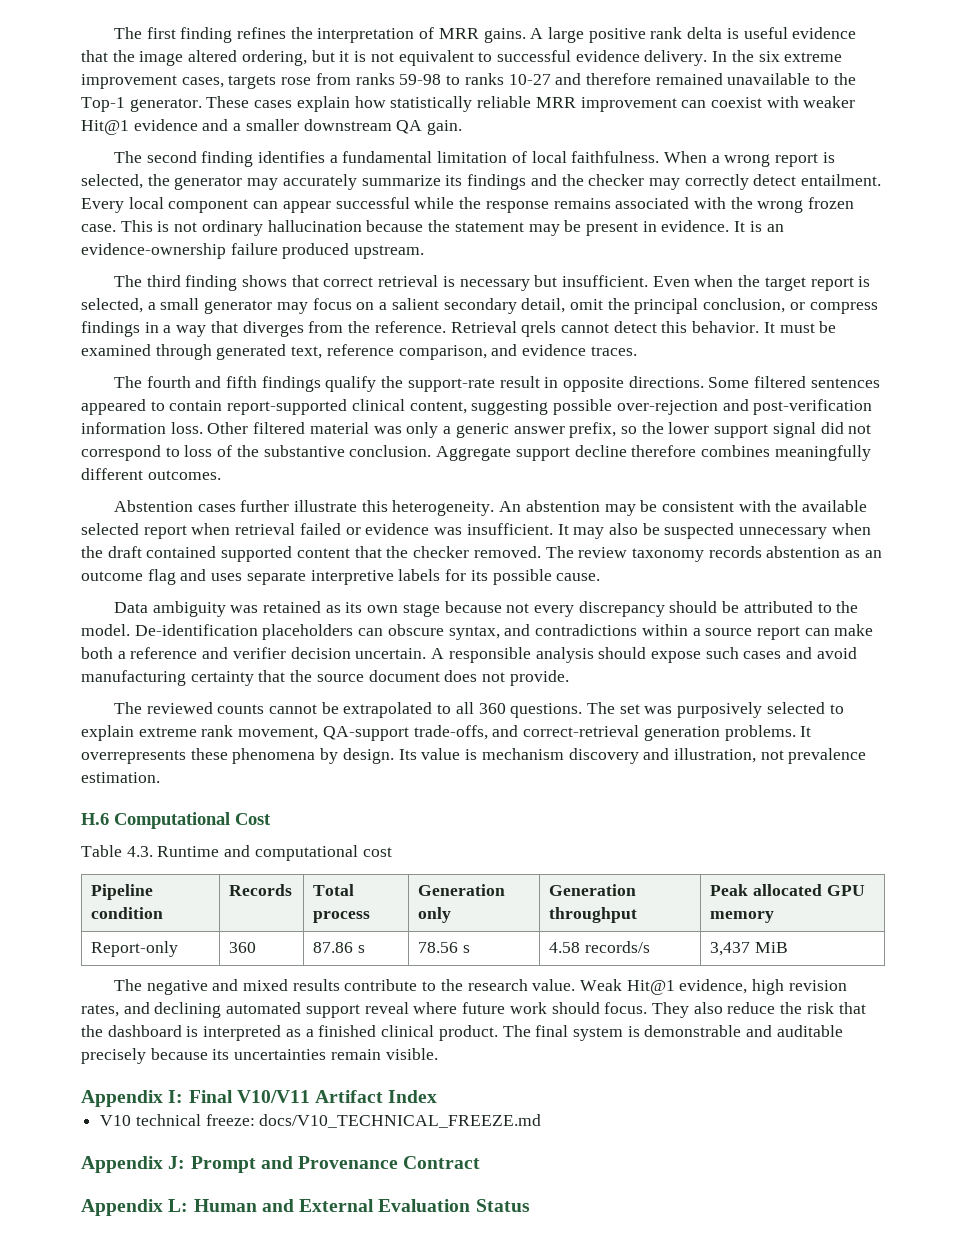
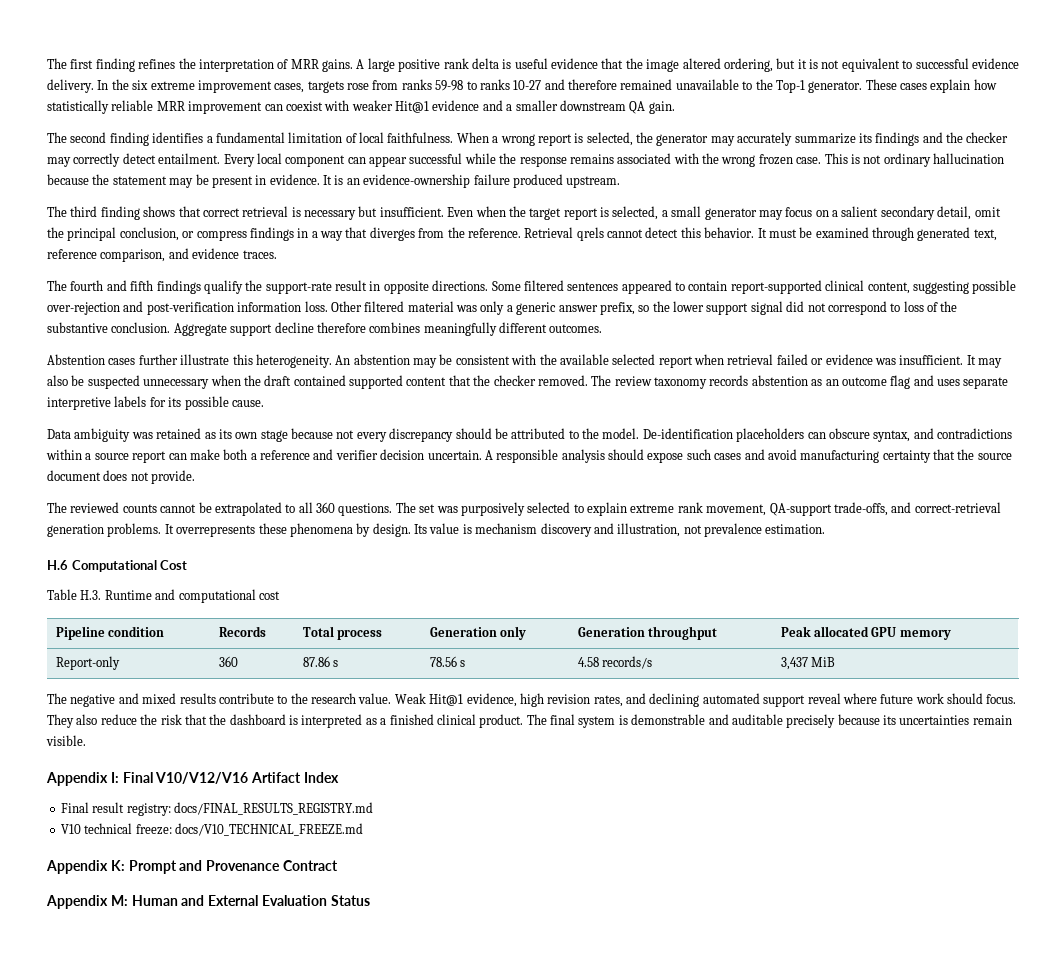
- Table 4.3. Runtime and computational cost
+ Table H.3. Runtime and computational cost
- Appendix I: Final V10/V11 Artifact Index
+ Appendix I: Final V10/V12/V16 Artifact Index
+ Final result registry: docs/FINAL_RESULTS_REGISTRY.md
- Appendix J: Prompt and Provenance Contract
+ Appendix K: Prompt and Provenance Contract
- Appendix L: Human and External Evaluation Status
+ Appendix M: Human and External Evaluation Status

